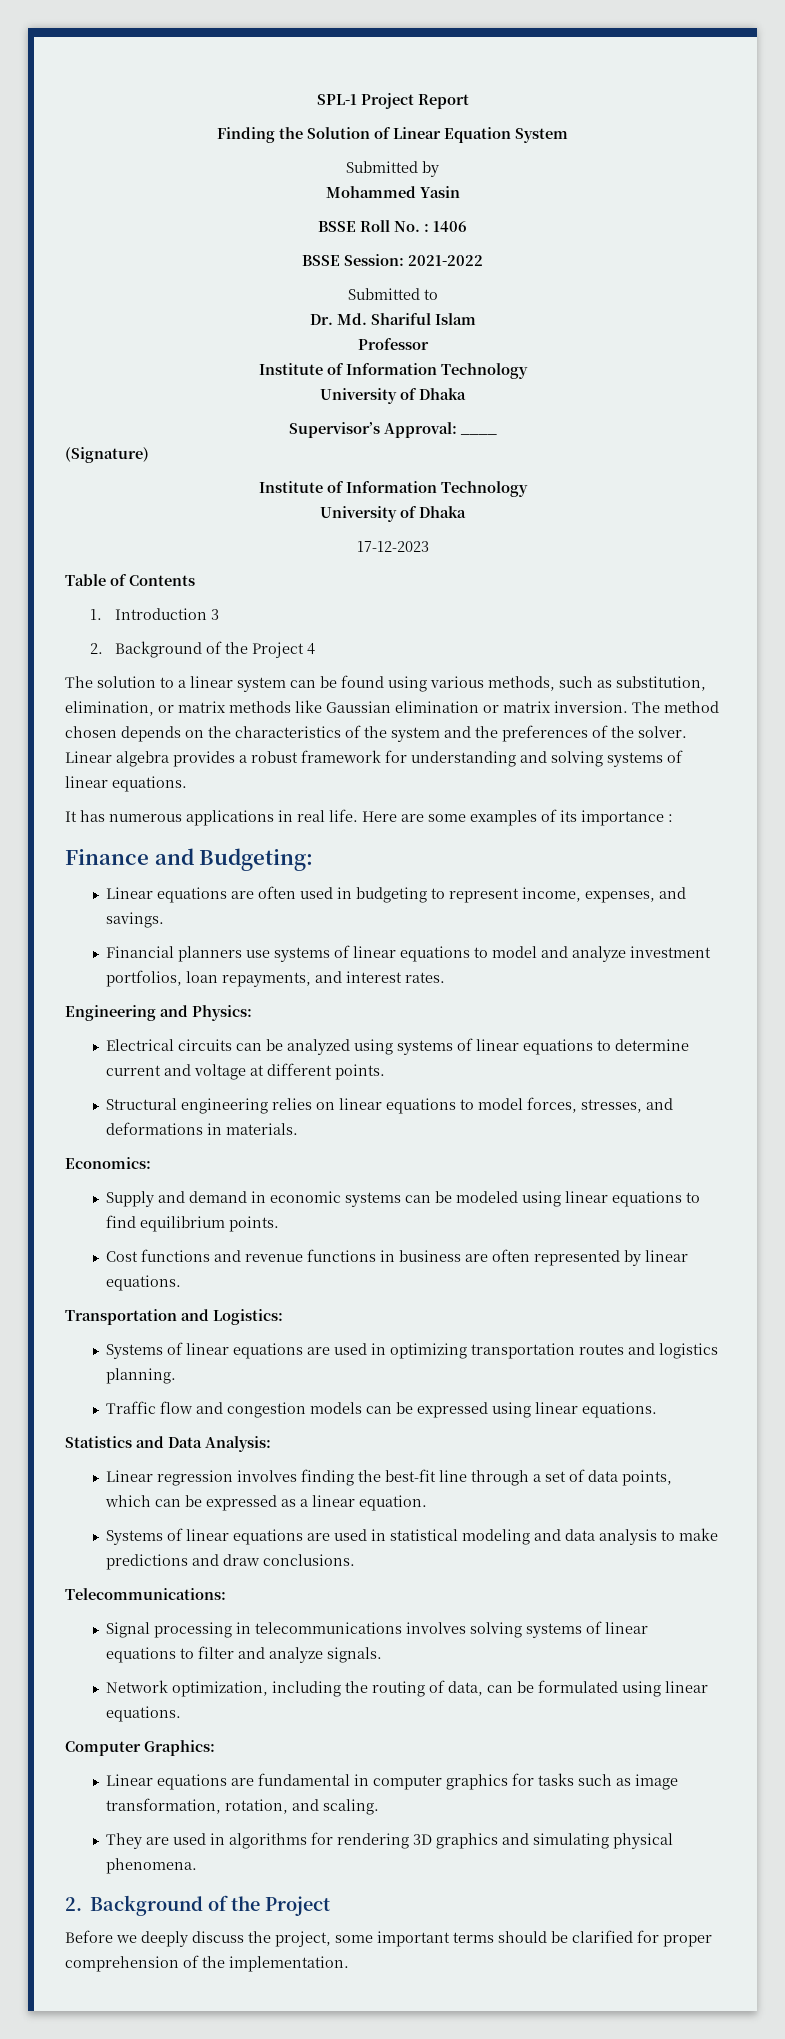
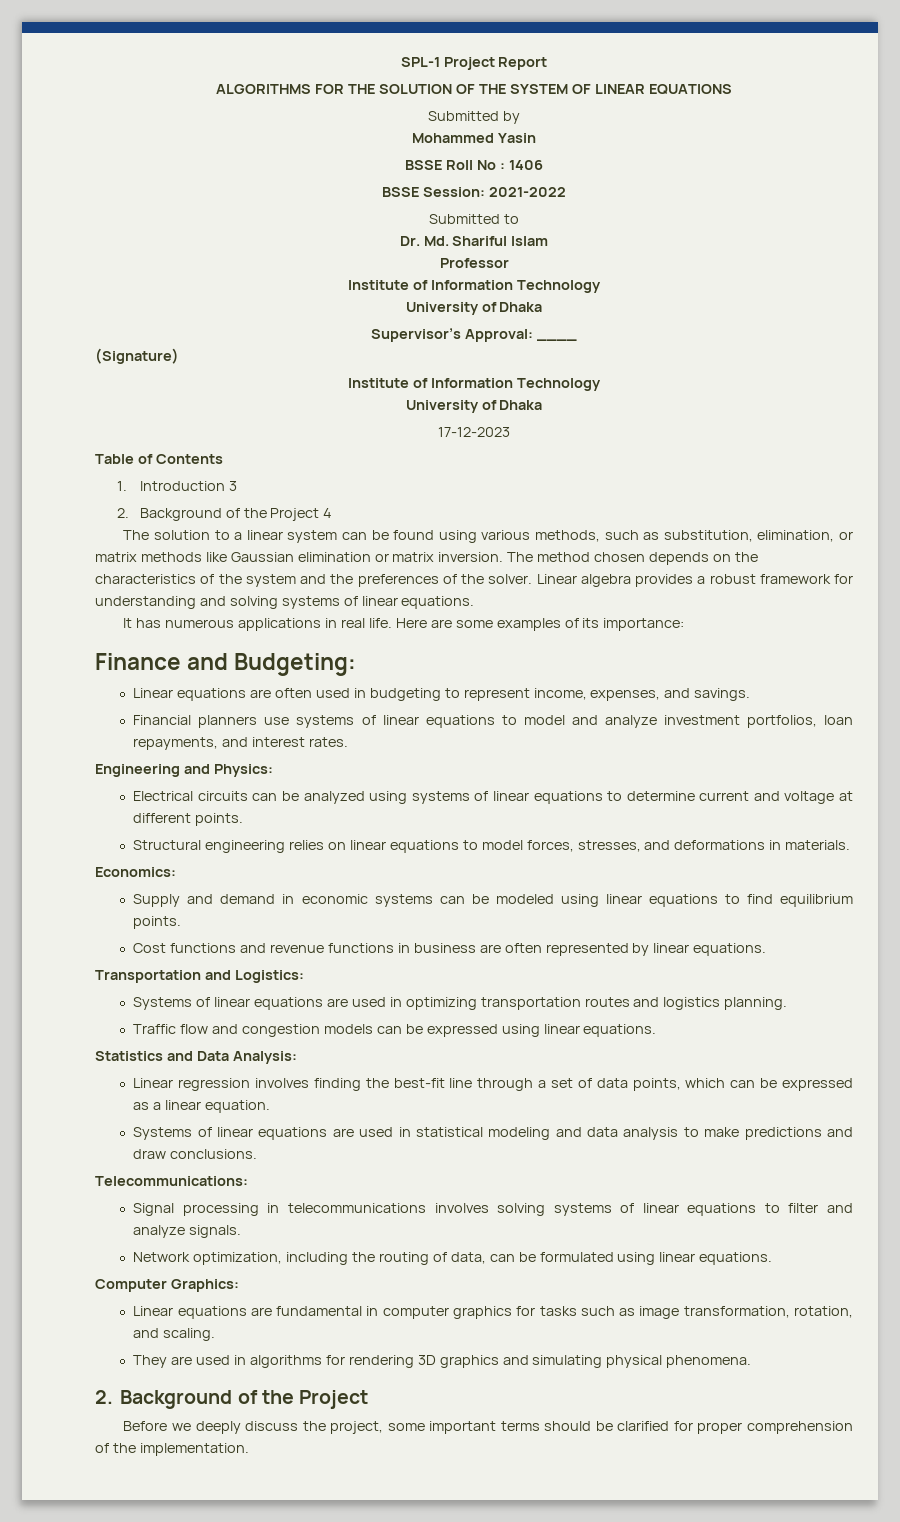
- Finding the Solution of Linear Equation System
+ ALGORITHMS FOR THE SOLUTION OF THE SYSTEM OF LINEAR EQUATIONS
- BSSE Roll No. : 1406
+ BSSE Roll No : 1406
- Here are some examples of its importance :
+ Here are some examples of its importance:

